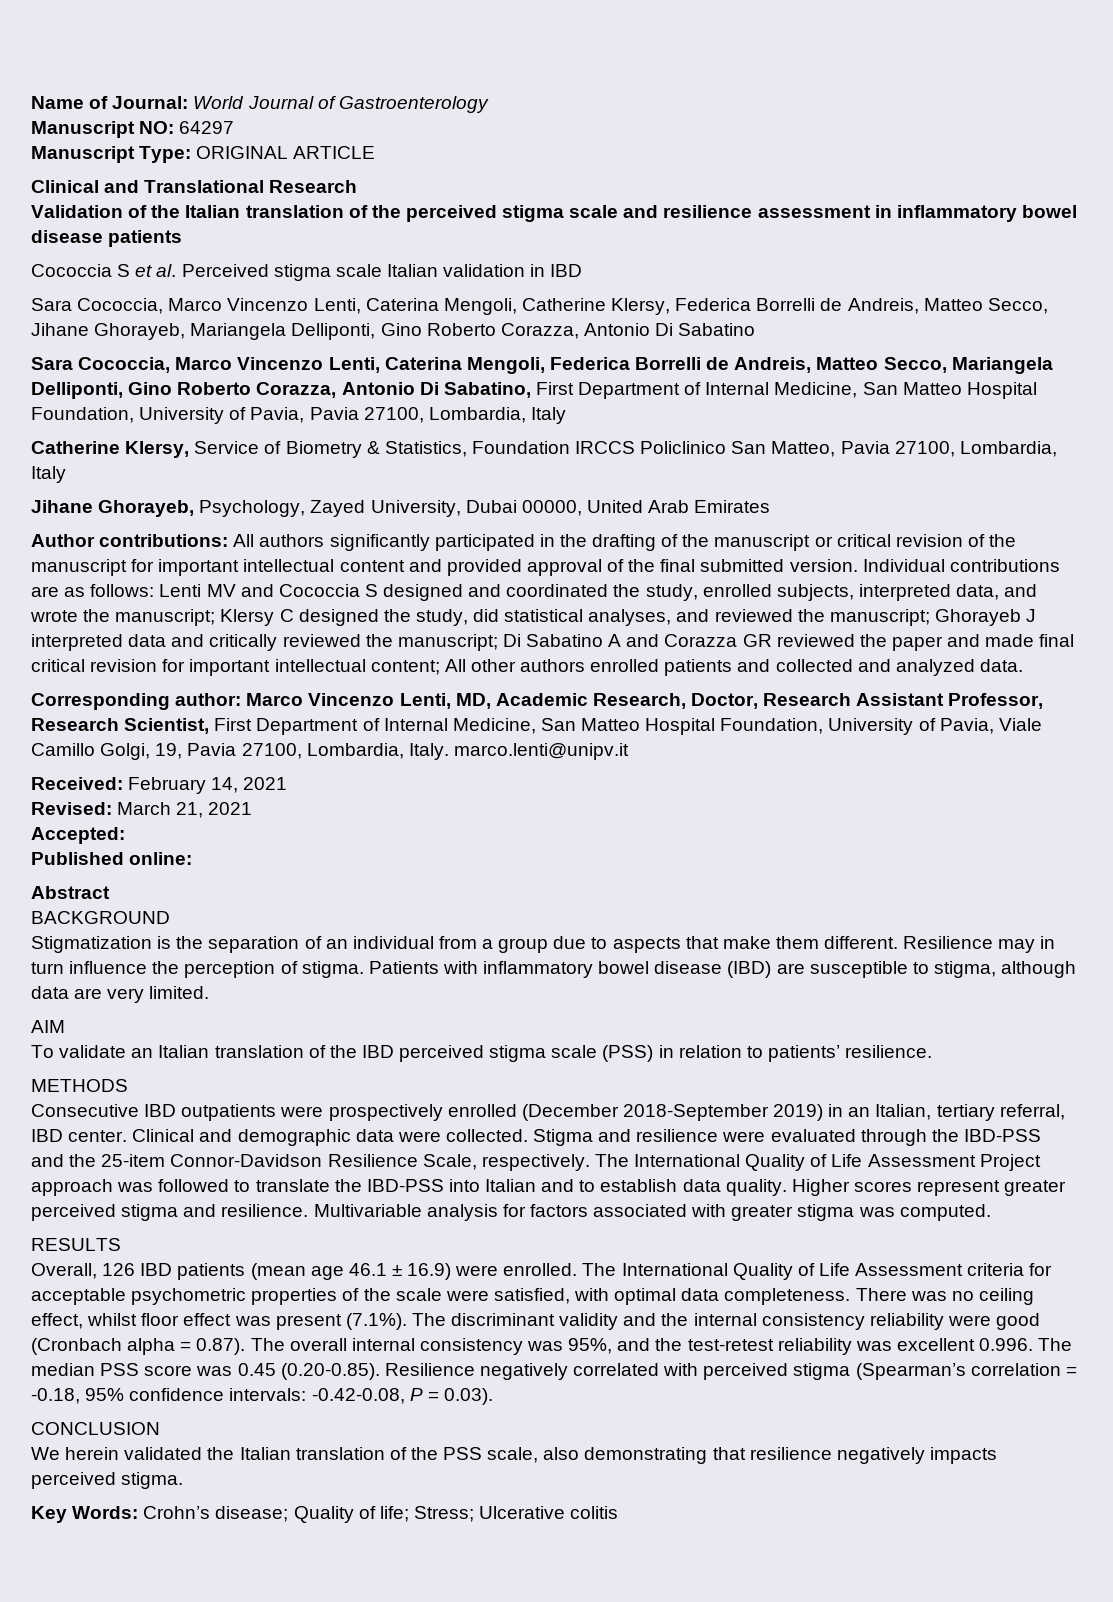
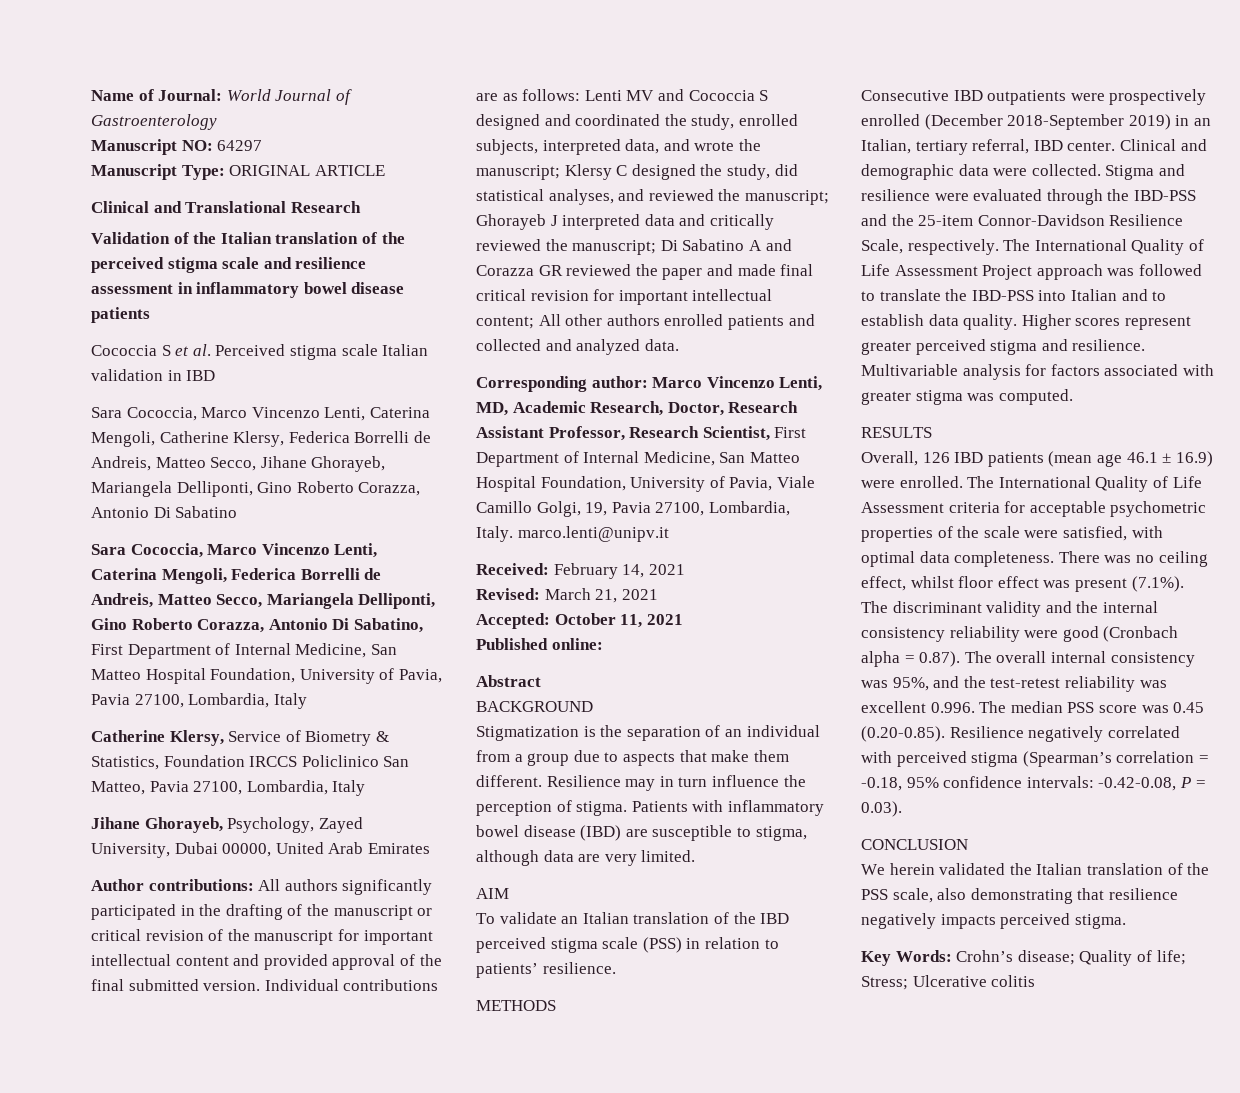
- Accepted:
+ Accepted: October 11, 2021

